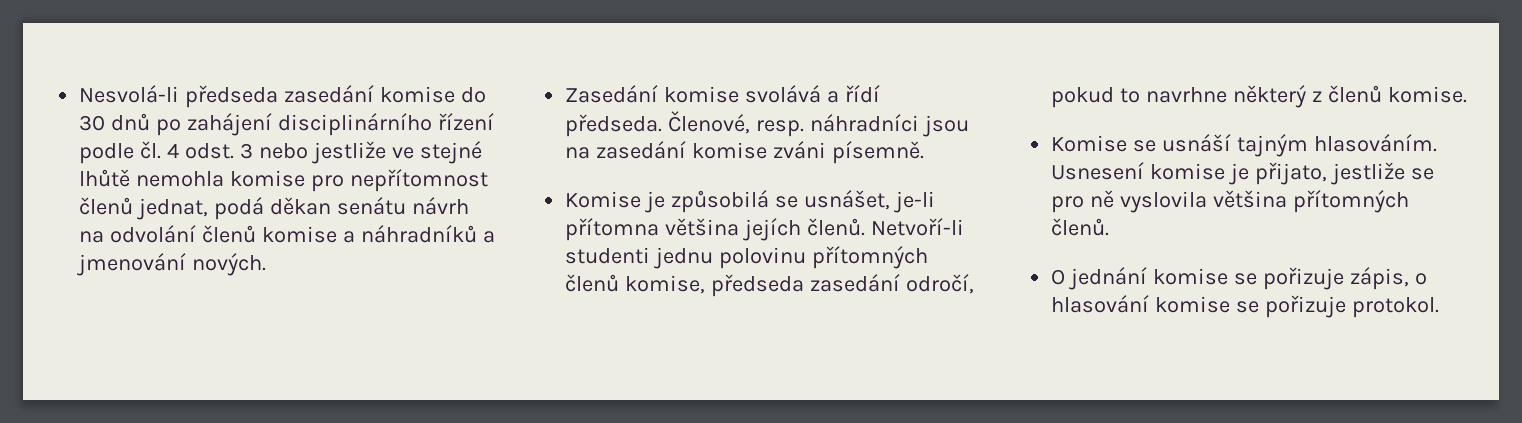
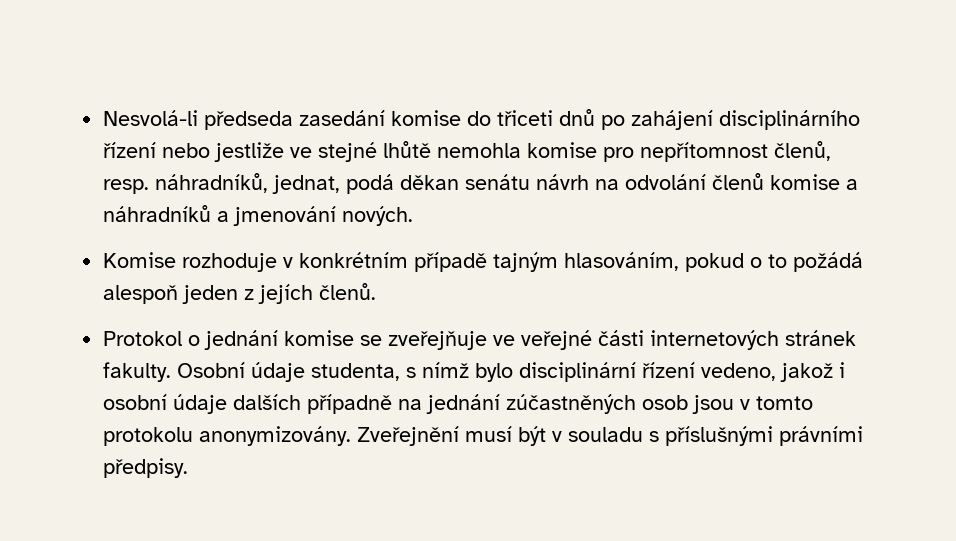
- Nesvolá-li předseda zasedání komise do 30 dnů po zahájení disciplinárního řízení podle čl. 4 odst. 3 nebo jestliže ve stejné lhůtě nemohla komise pro nepřítomnost členů jednat, podá děkan senátu návrh na odvolání členů komise a náhradníků a jmenování nových.
+ Nesvolá-li předseda zasedání komise do třiceti dnů po zahájení disciplinárního řízení nebo jestliže ve stejné lhůtě nemohla komise pro nepřítomnost členů, resp. náhradníků, jednat, podá děkan senátu návrh na odvolání členů komise a náhradníků a jmenování nových.
- Zasedání komise svolává a řídí předseda. Členové, resp. náhradníci jsou na zasedání komise zváni písemně.
- Komise je způsobilá se usnášet, je-li přítomna většina jejích členů. Netvoří-li studenti jednu polovinu přítomných členů komise, předseda zasedání odročí, pokud to navrhne některý z členů komise.
- Komise se usnáší tajným hlasováním. Usnesení komise je přijato, jestliže se pro ně vyslovila většina přítomných členů.
- O jednání komise se pořizuje zápis, o hlasování komise se pořizuje protokol.
+ Komise rozhoduje v konkrétním případě tajným hlasováním, pokud o to požádá alespoň jeden z jejích členů.
+ Protokol o jednání komise se zveřejňuje ve veřejné části internetových stránek fakulty. Osobní údaje studenta, s nímž bylo disciplinární řízení vedeno, jakož i osobní údaje dalších případně na jednání zúčastněných osob jsou v tomto protokolu anonymizovány. Zveřejnění musí být v souladu s příslušnými právními předpisy.

